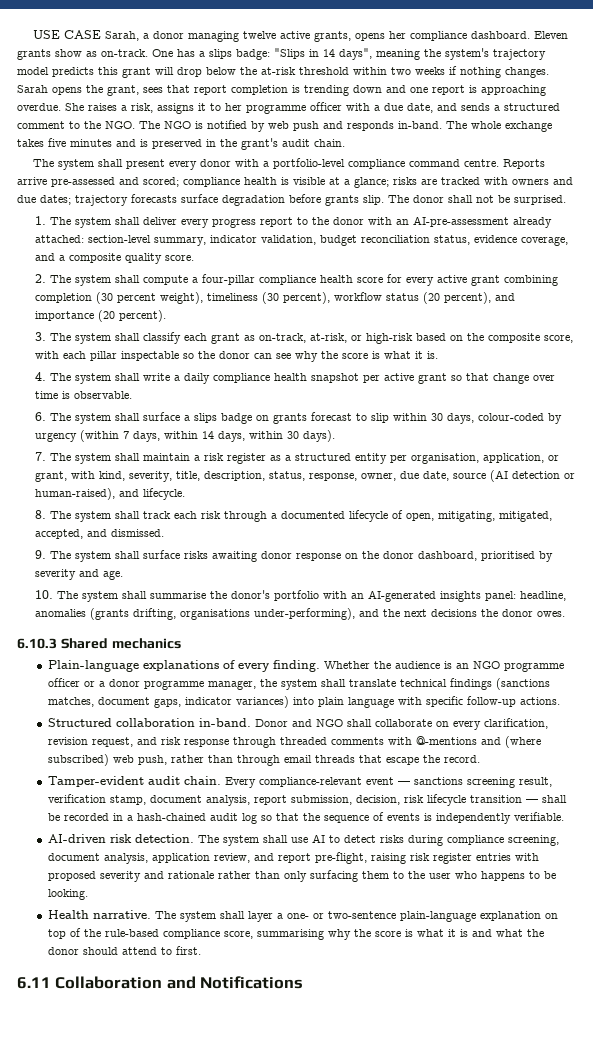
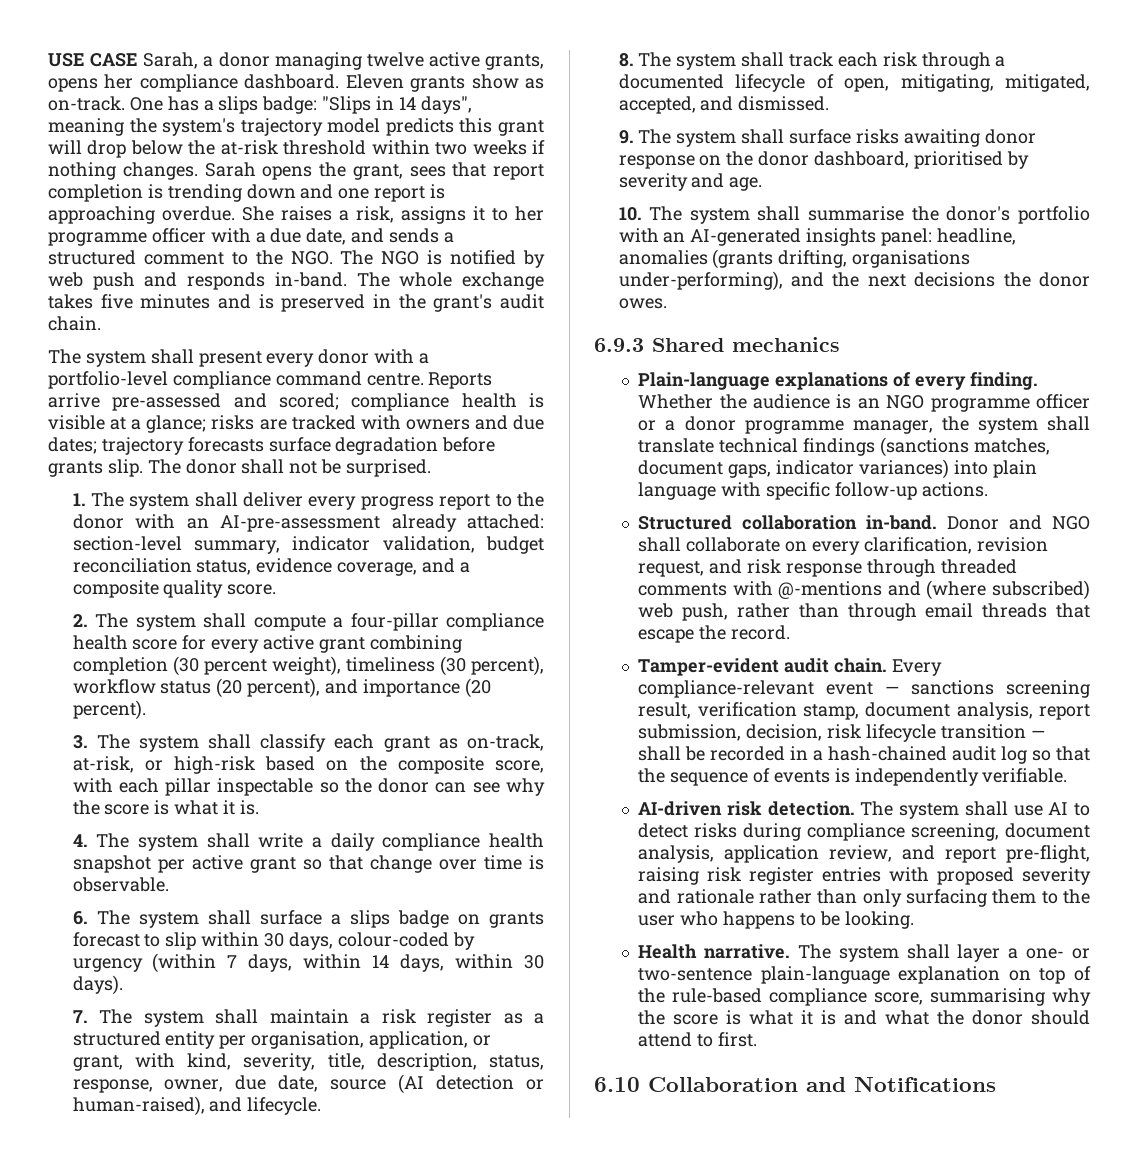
- 6.10.3 Shared mechanics
+ 6.9.3 Shared mechanics
- 6.11 Collaboration and Notifications
+ 6.10 Collaboration and Notifications

